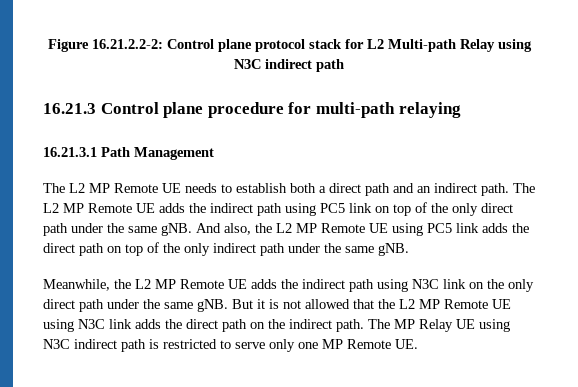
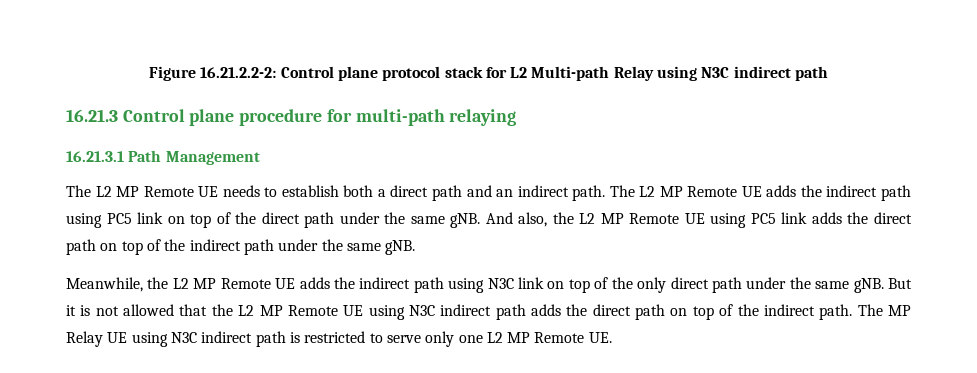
- The L2 MP Remote UE adds the indirect path using PC5 link on top of the only direct path under the same gNB.
+ The L2 MP Remote UE adds the indirect path using PC5 link on top of the direct path under the same gNB.
- And also, the L2 MP Remote UE using PC5 link adds the direct path on top of the only indirect path under the same gNB.
+ And also, the L2 MP Remote UE using PC5 link adds the direct path on top of the indirect path under the same gNB.
- Meanwhile, the L2 MP Remote UE adds the indirect path using N3C link on the only direct path under the same gNB.
+ Meanwhile, the L2 MP Remote UE adds the indirect path using N3C link on top of the only direct path under the same gNB.
- But it is not allowed that the L2 MP Remote UE using N3C link adds the direct path on the indirect path.
+ But it is not allowed that the L2 MP Remote UE using N3C indirect path adds the direct path on top of the indirect path.
- The MP Relay UE using N3C indirect path is restricted to serve only one MP Remote UE.
+ The MP Relay UE using N3C indirect path is restricted to serve only one L2 MP Remote UE.

